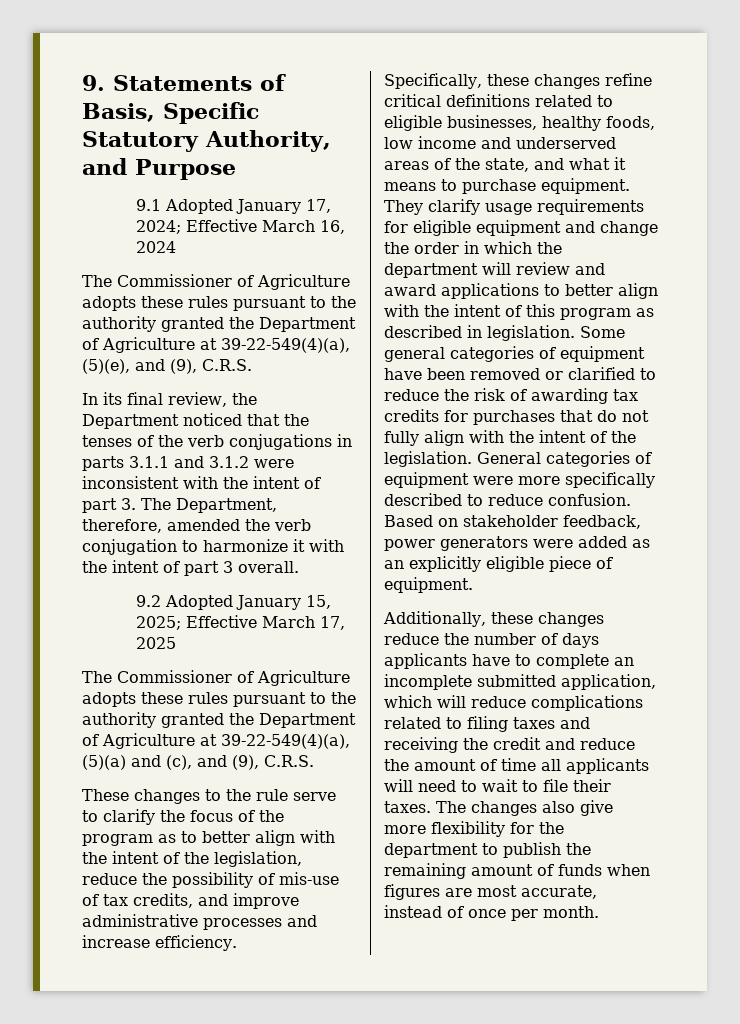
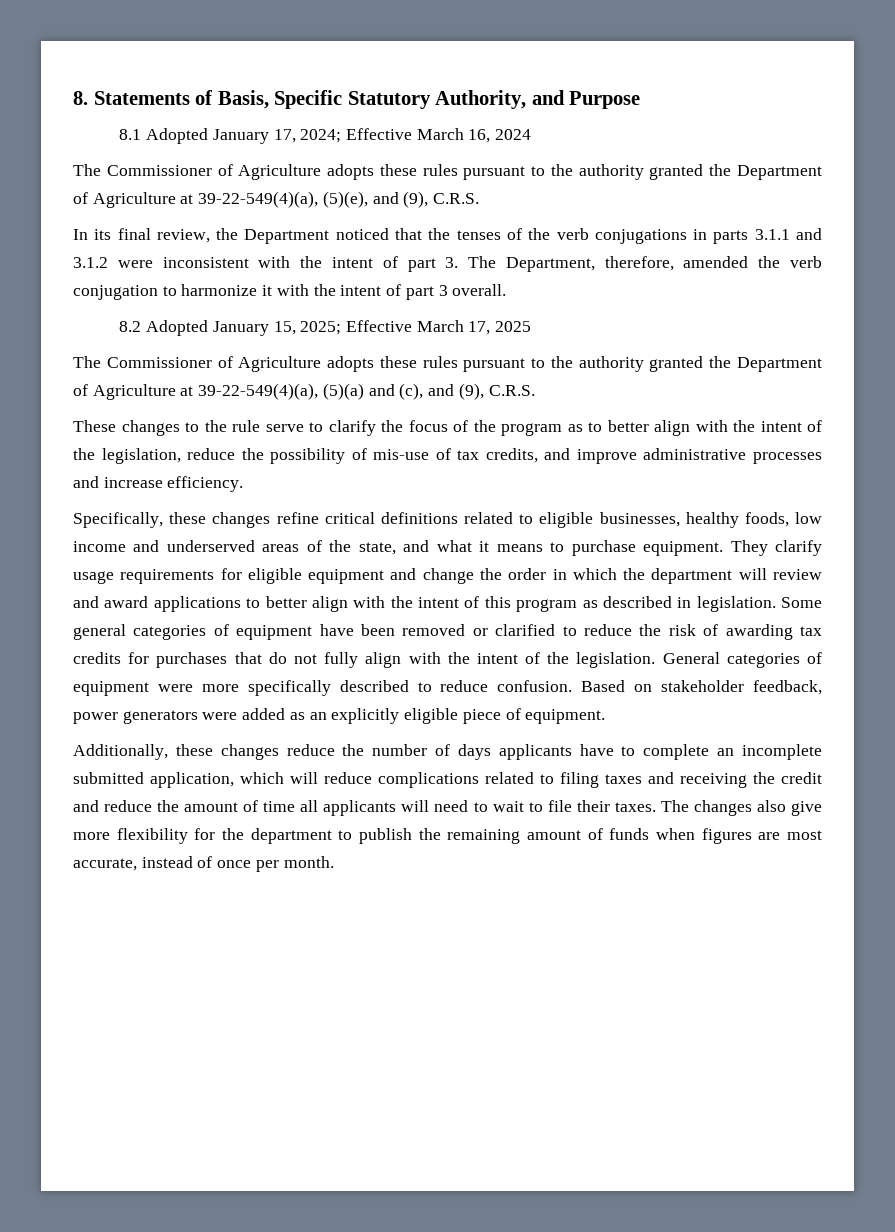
- 9. Statements of Basis, Specific Statutory Authority, and Purpose
+ 8. Statements of Basis, Specific Statutory Authority, and Purpose
- 9.1 Adopted January 17, 2024; Effective March 16, 2024
+ 8.1 Adopted January 17, 2024; Effective March 16, 2024
- 9.2 Adopted January 15, 2025; Effective March 17, 2025
+ 8.2 Adopted January 15, 2025; Effective March 17, 2025

